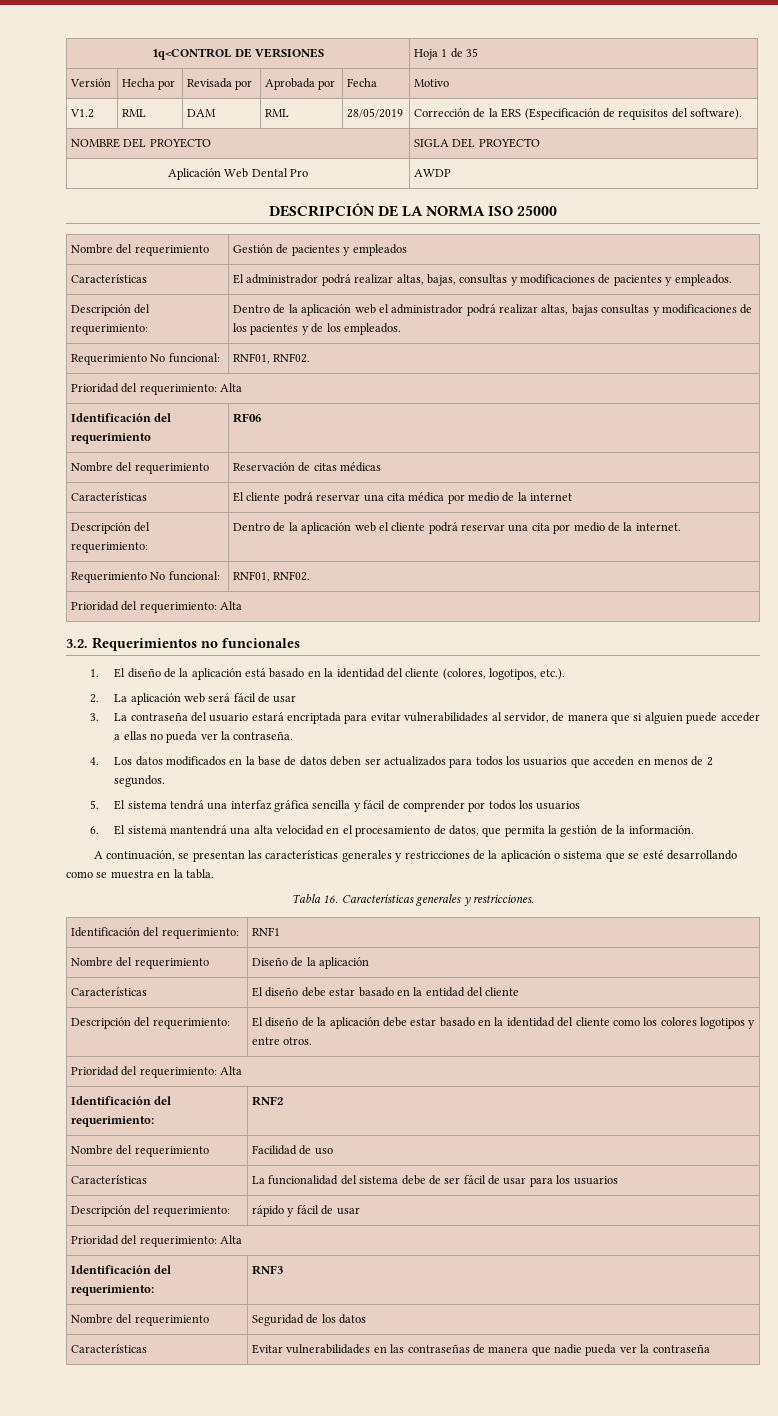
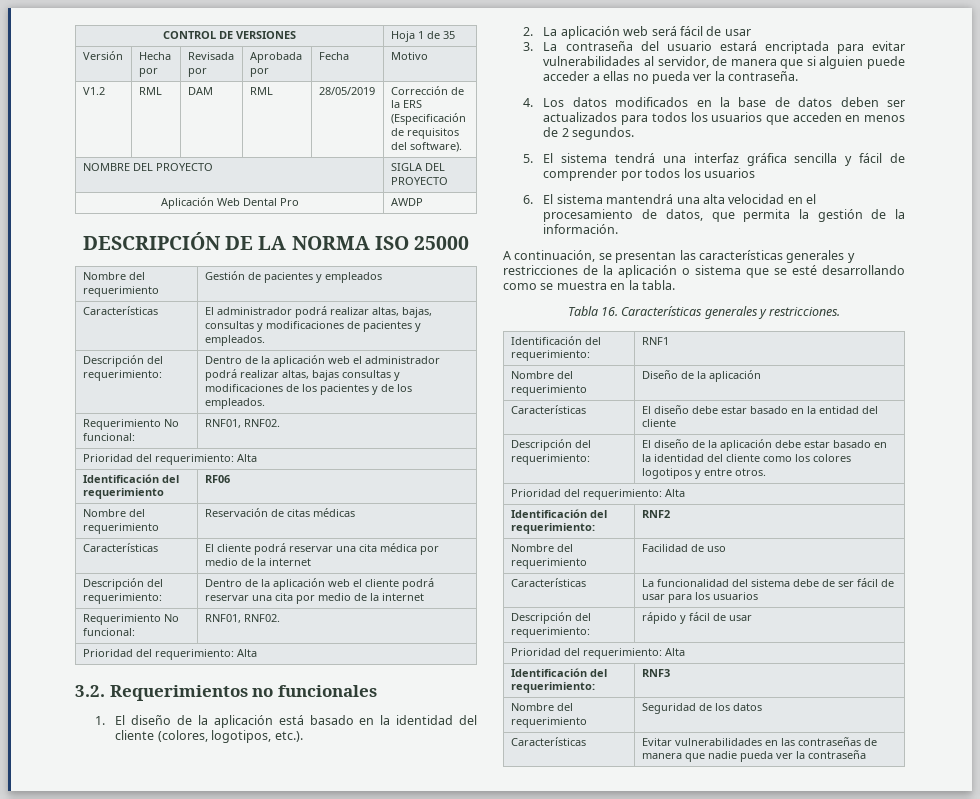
- 1q<CONTROL DE VERSIONES | Hoja 1 de 35
+ CONTROL DE VERSIONES | Hoja 1 de 35
- Descripción del requerimiento: | Dentro de la aplicación web el cliente podrá reservar una cita por medio de la internet.
+ Descripción del requerimiento: | Dentro de la aplicación web el cliente podrá reservar una cita por medio de la internet

